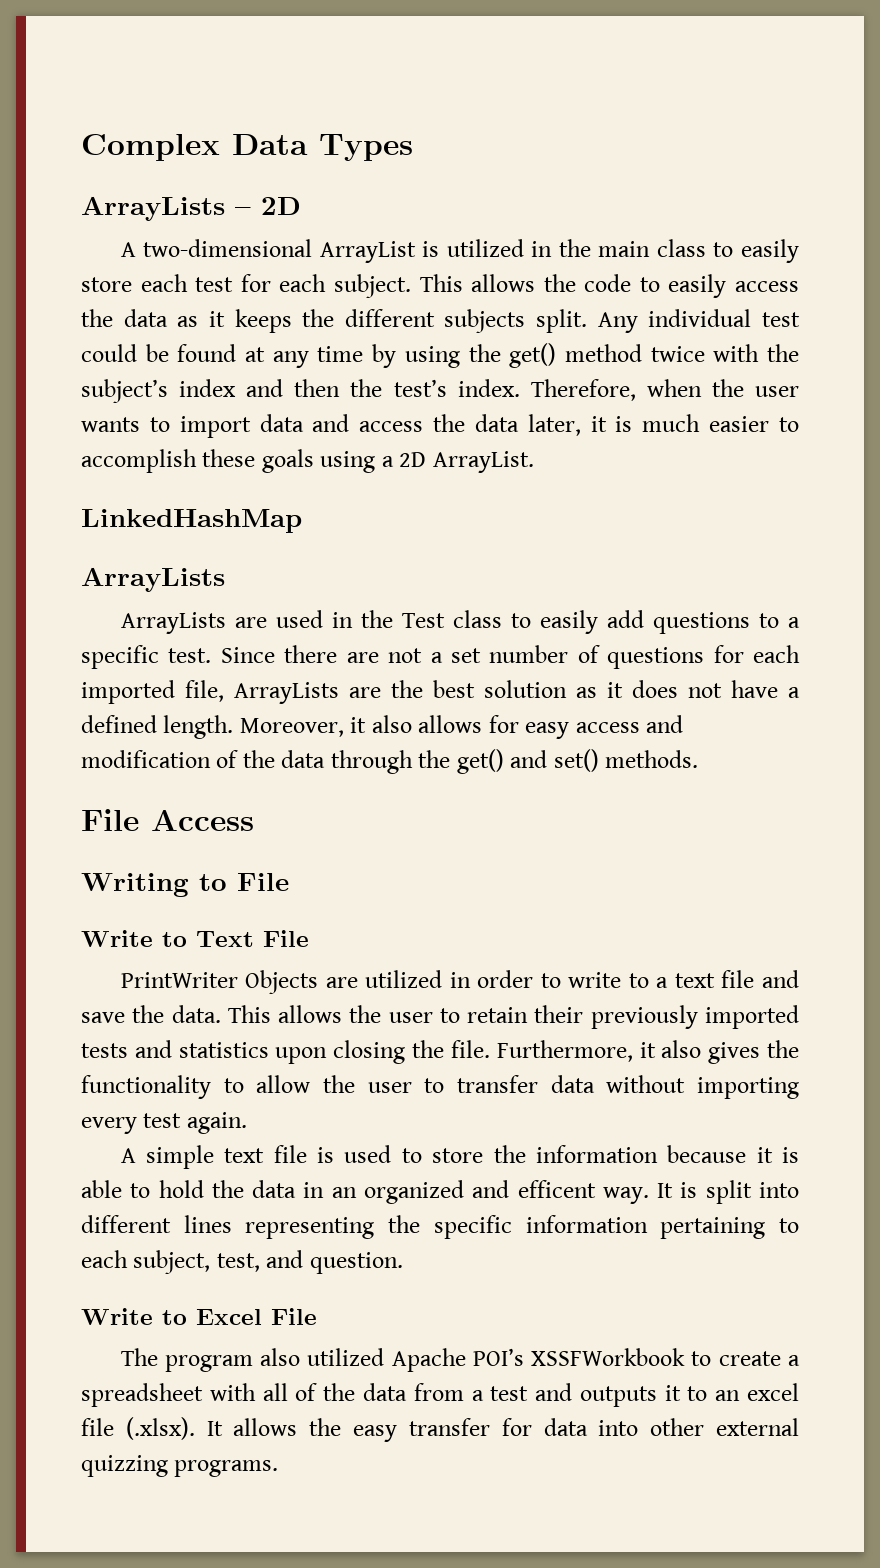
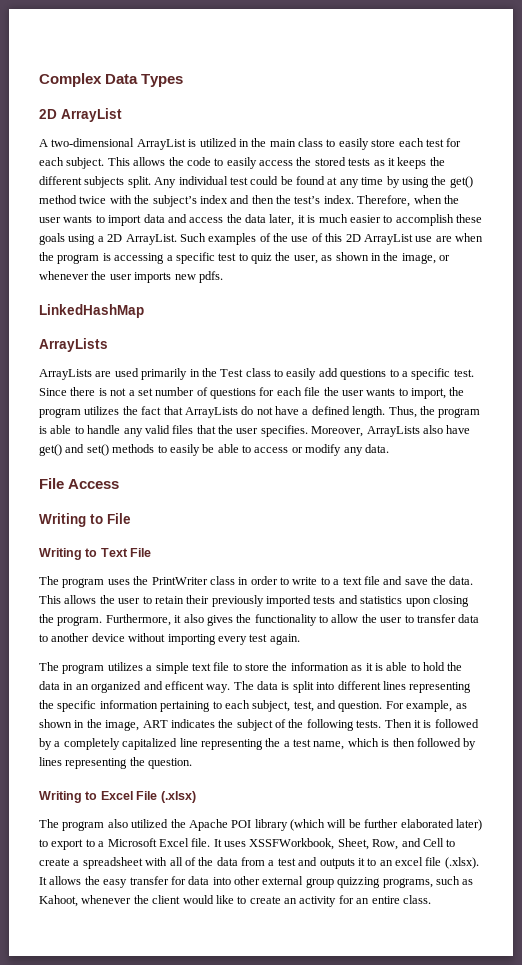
  Complex Data Types
- ArrayLists – 2D
+ 2D ArrayList
- This allows the code to easily access the data as it keeps the different subjects split.
+ This allows the code to easily access the stored tests as it keeps the different subjects split.
+ Such examples of the use of this 2D ArrayList use are when the program is accessing a specific test to quiz the user, as shown in the image, or whenever the user imports new pdfs.
- ArrayLists are used in the Test class to easily add questions to a specific test.
+ ArrayLists are used primarily in the Test class to easily add questions to a specific test.
- Since there are not a set number of questions for each imported file, ArrayLists are the best solution as it does not have a defined length.
+ Since there is not a set number of questions for each file the user wants to import, the program utilizes the fact that ArrayLists do not have a defined length.
- Moreover, it also allows for easy access and modification of the data through the get() and set() methods.
+ Thus, the program is able to handle any valid files that the user specifies. Moreover, ArrayLists also have get() and set() methods to easily be able to access or modify any data.
- Write to Text File
+ Writing to Text File
- PrintWriter Objects are utilized in order to write to a text file and save the data.
+ The program uses the PrintWriter class in order to write to a text file and save the data.
- This allows the user to retain their previously imported tests and statistics upon closing the file.
+ This allows the user to retain their previously imported tests and statistics upon closing the program.
- Furthermore, it also gives the functionality to allow the user to transfer data without importing every test again.
+ Furthermore, it also gives the functionality to allow the user to transfer data to another device without importing every test again.
- A simple text file is used to store the information because it is able to hold the data in an organized and efficent way.
+ The program utilizes a simple text file to store the information as it is able to hold the data in an organized and efficent way.
- It is split into different lines representing the specific information pertaining to each subject, test, and question.
- Write to Excel File
+ The data is split into different lines representing the specific information pertaining to each subject, test, and question. For example, as shown in the image, ART indicates the subject of the following tests. Then it is followed by a completely capitalized line representing the a test name, which is then followed by lines representing the question.
+ Writing to Excel File (.xlsx)
- The program also utilized Apache POI’s XSSFWorkbook to create a spreadsheet with all of the data from a test and outputs it to an excel file (.xlsx). It allows the easy transfer for data into other external quizzing programs.
+ The program also utilized the Apache POI library (which will be further elaborated later) to export to a Microsoft Excel file. It uses XSSFWorkbook, Sheet, Row, and Cell to create a spreadsheet with all of the data from a test and outputs it to an excel file (.xlsx). It allows the easy transfer for data into other external group quizzing programs, such as Kahoot, whenever the client would like to create an activity for an entire class.

